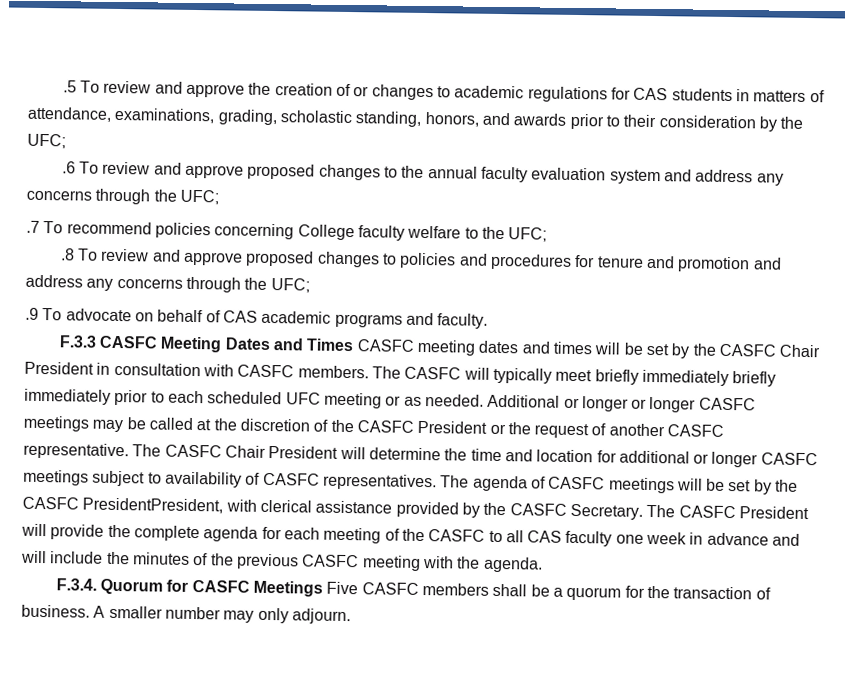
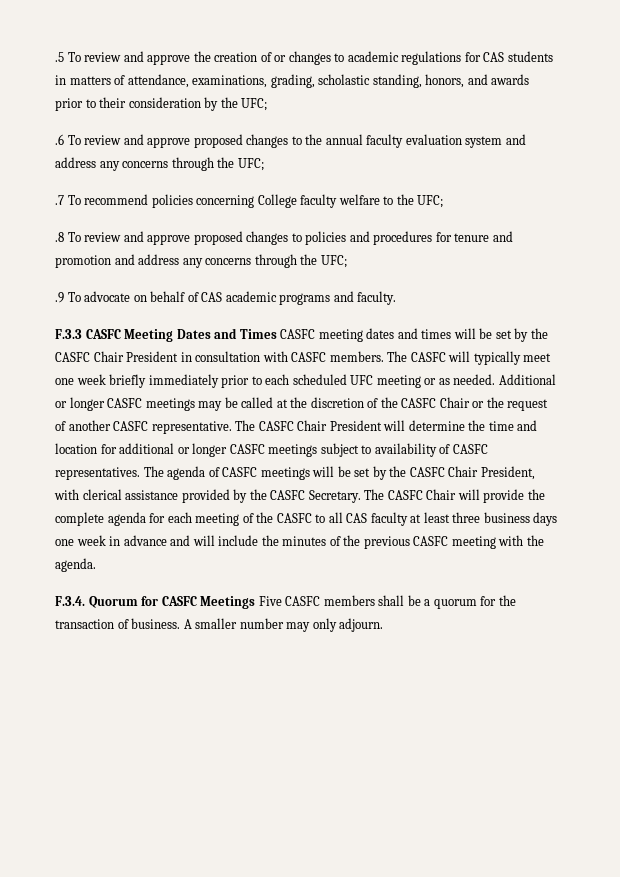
- The CASFC will typically meet briefly immediately briefly immediately prior to each scheduled UFC meeting or as needed.
+ The CASFC will typically meet one week briefly immediately prior to each scheduled UFC meeting or as needed.
- Additional or longer or longer CASFC meetings may be called at the discretion of the CASFC President or the request of another CASFC representative.
+ Additional or longer CASFC meetings may be called at the discretion of the CASFC Chair or the request of another CASFC representative.
- The agenda of CASFC meetings will be set by the CASFC PresidentPresident, with clerical assistance provided by the CASFC Secretary.
+ The agenda of CASFC meetings will be set by the CASFC Chair President, with clerical assistance provided by the CASFC Secretary.
- The CASFC President will provide the complete agenda for each meeting of the CASFC to all CAS faculty one week in advance and will include the minutes of the previous CASFC meeting with the agenda.
+ The CASFC Chair will provide the complete agenda for each meeting of the CASFC to all CAS faculty at least three business days one week in advance and will include the minutes of the previous CASFC meeting with the agenda.

